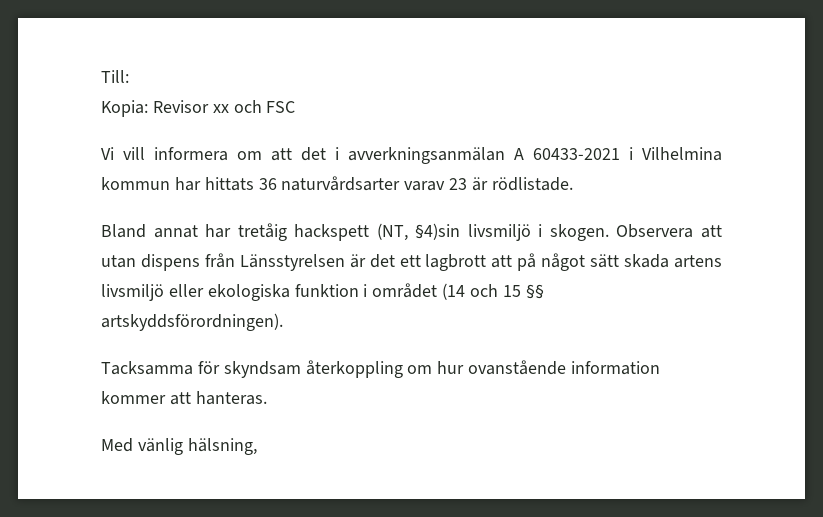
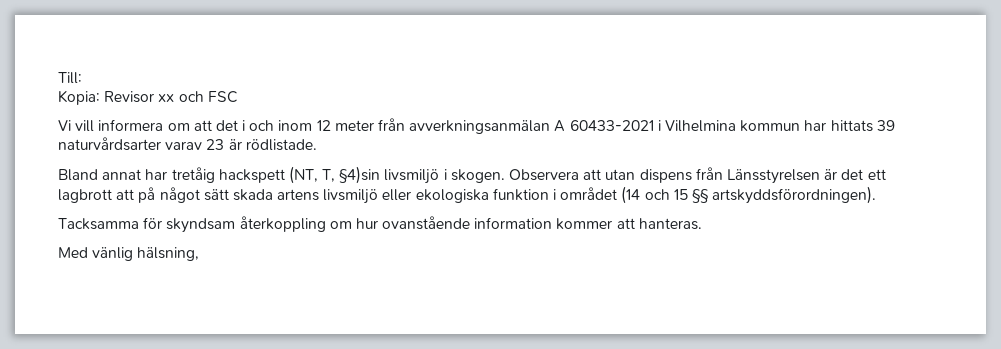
- Vi vill informera om att det i avverkningsanmälan A 60433-2021 i Vilhelmina kommun har hittats 36 naturvårdsarter varav 23 är rödlistade.
+ Vi vill informera om att det i och inom 12 meter från avverkningsanmälan A 60433-2021 i Vilhelmina kommun har hittats 39 naturvårdsarter varav 23 är rödlistade.
- Bland annat har tretåig hackspett (NT, §4)sin livsmiljö i skogen.
+ Bland annat har tretåig hackspett (NT, T, §4)sin livsmiljö i skogen.

